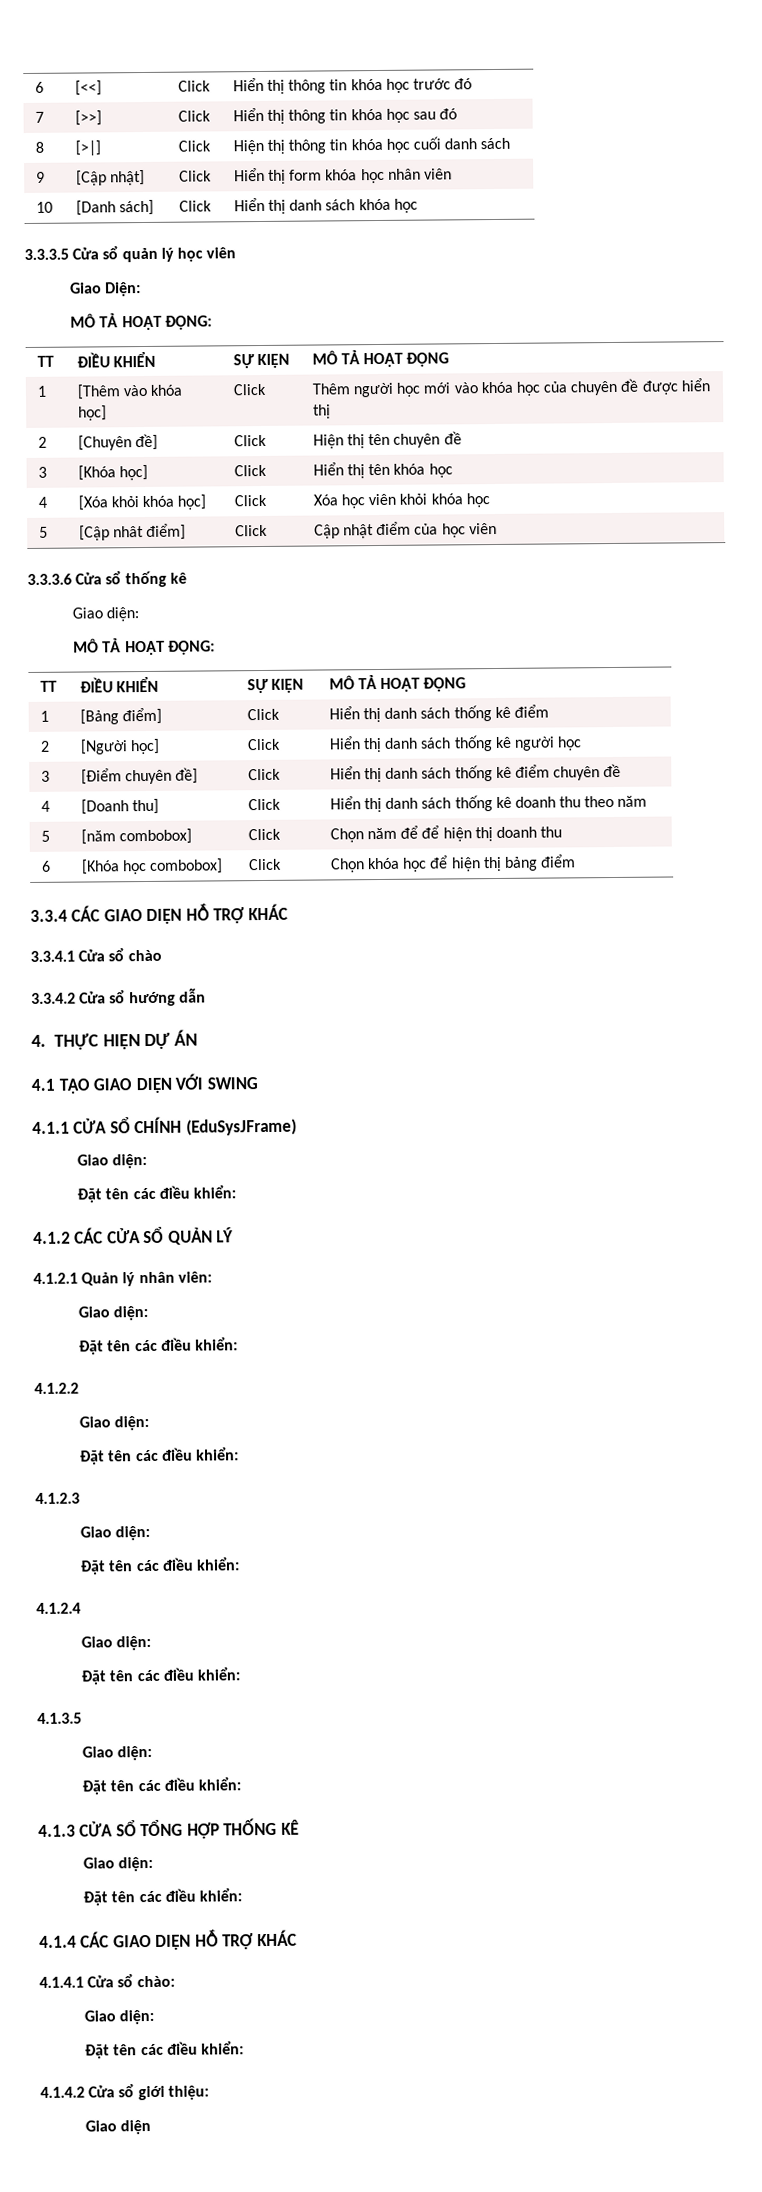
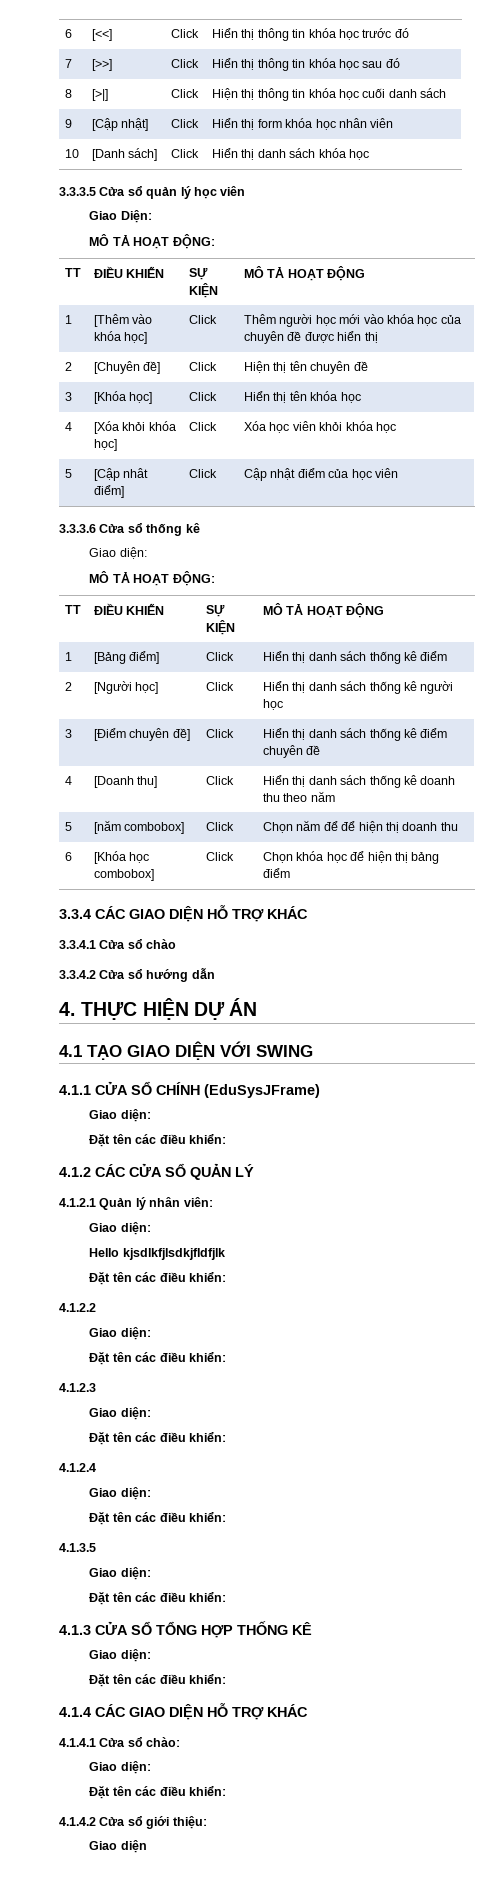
+ Hello kjsdlkfjlsdkjfldfjlk

